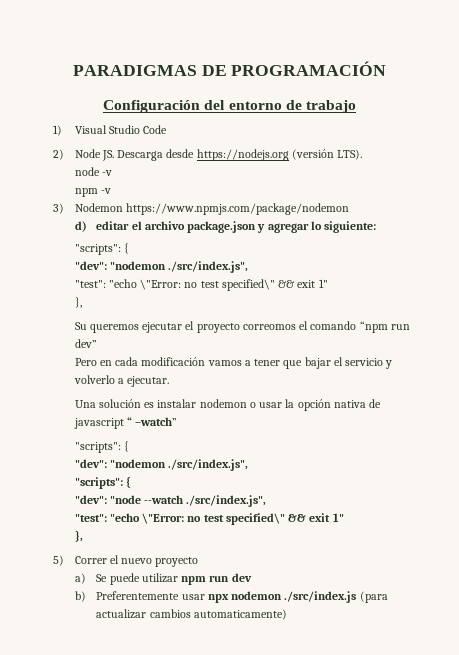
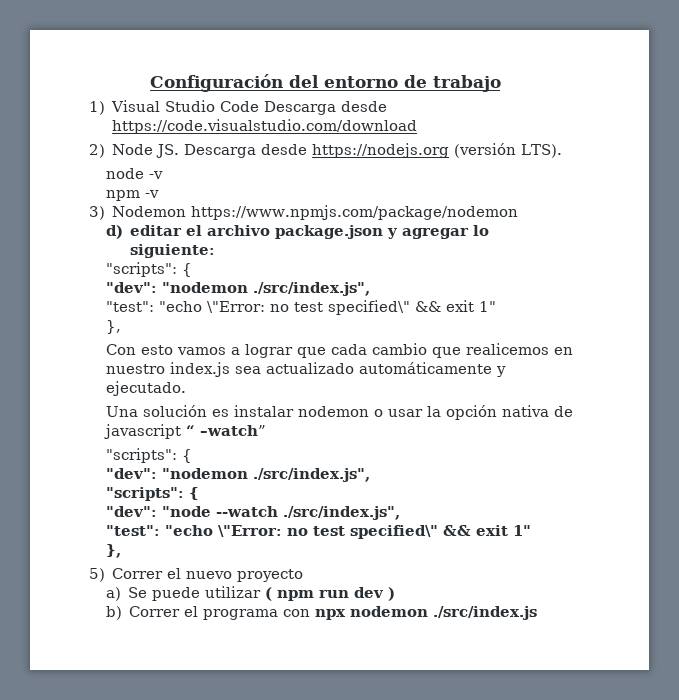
- PARADIGMAS DE PROGRAMACIÓN
- 1) Visual Studio Code
+ 1) Visual Studio Code Descarga desde https://code.visualstudio.com/download
- Su queremos ejecutar el proyecto correomos el comando “npm run dev”
- Pero en cada modificación vamos a tener que bajar el servicio y volverlo a ejecutar.
+ Con esto vamos a lograr que cada cambio que realicemos en nuestro index.js sea actualizado automáticamente y ejecutado.
- a) Se puede utilizar npm run dev
+ a) Se puede utilizar ( npm run dev )
- b) Preferentemente usar npx nodemon ./src/index.js (para actualizar cambios automaticamente)
+ b) Correr el programa con npx nodemon ./src/index.js

